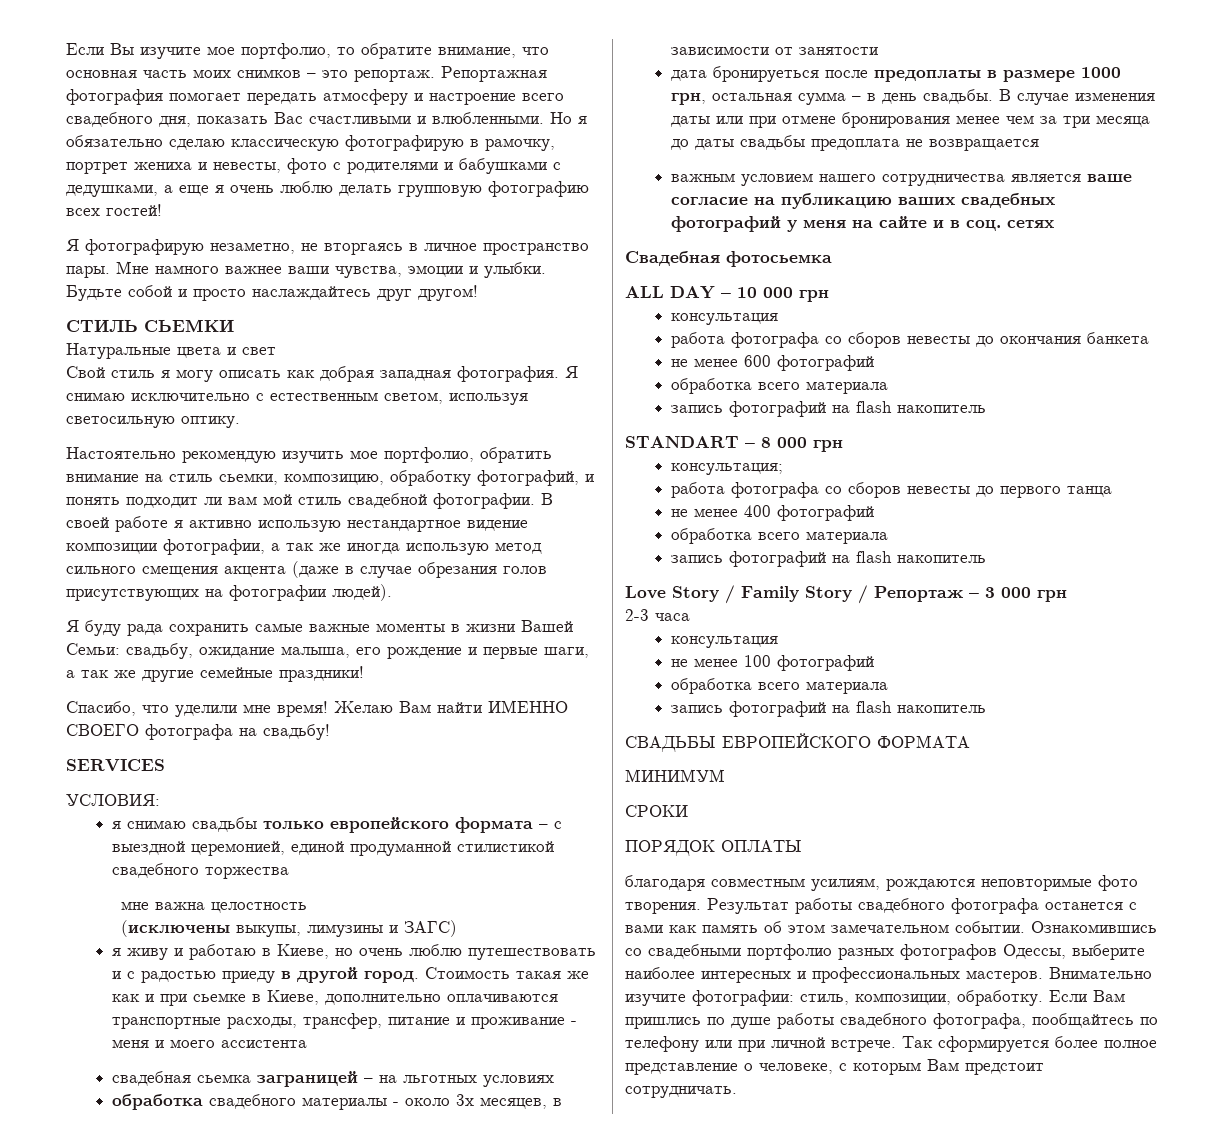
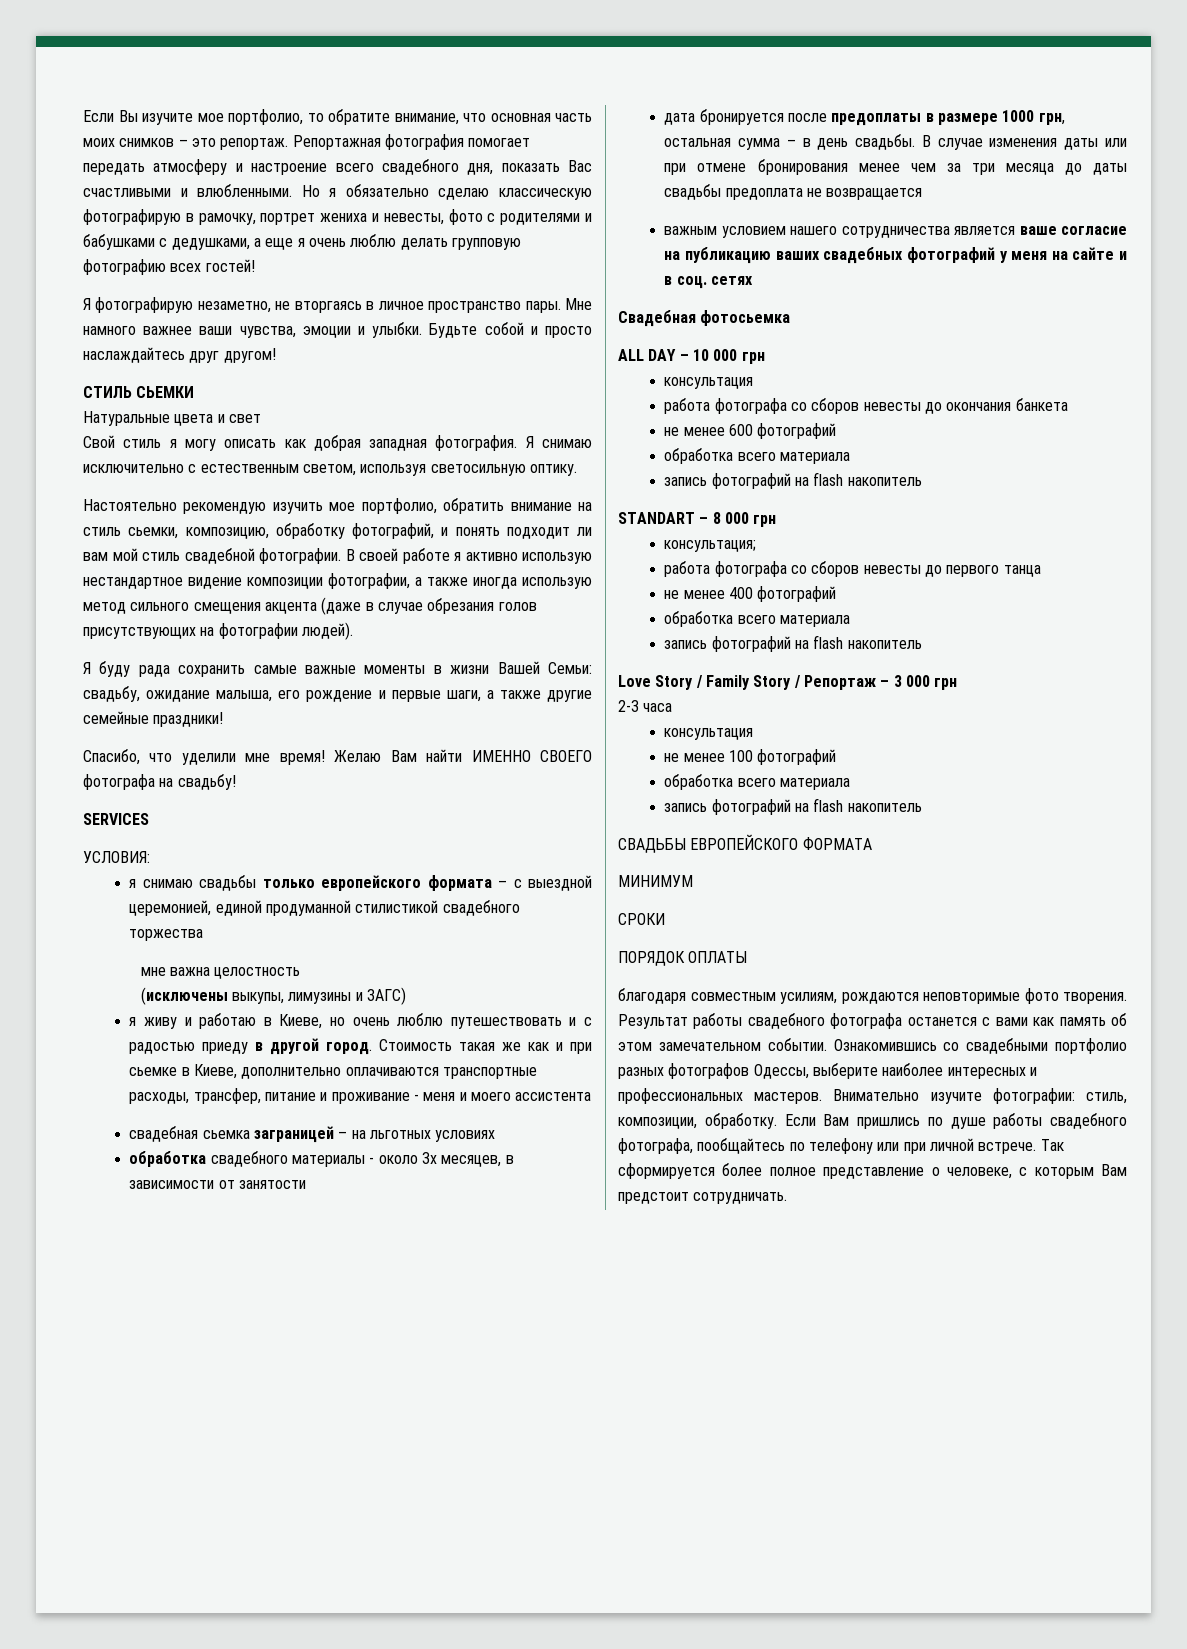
- В своей работе я активно использую нестандартное видение композиции фотографии, а так же иногда использую метод сильного смещения акцента (даже в случае обрезания голов присутствующих на фотографии людей).
+ В своей работе я активно использую нестандартное видение композиции фотографии, а также иногда использую метод сильного смещения акцента (даже в случае обрезания голов присутствующих на фотографии людей).
- Я буду рада сохранить самые важные моменты в жизни Вашей Семьи: свадьбу, ожидание малыша, его рождение и первые шаги, а так же другие семейные праздники!
+ Я буду рада сохранить самые важные моменты в жизни Вашей Семьи: свадьбу, ожидание малыша, его рождение и первые шаги, а также другие семейные праздники!
- дата бронируеться после предоплаты в размере 1000 грн, остальная сумма – в день свадьбы.
+ дата бронируется после предоплаты в размере 1000 грн, остальная сумма – в день свадьбы.

